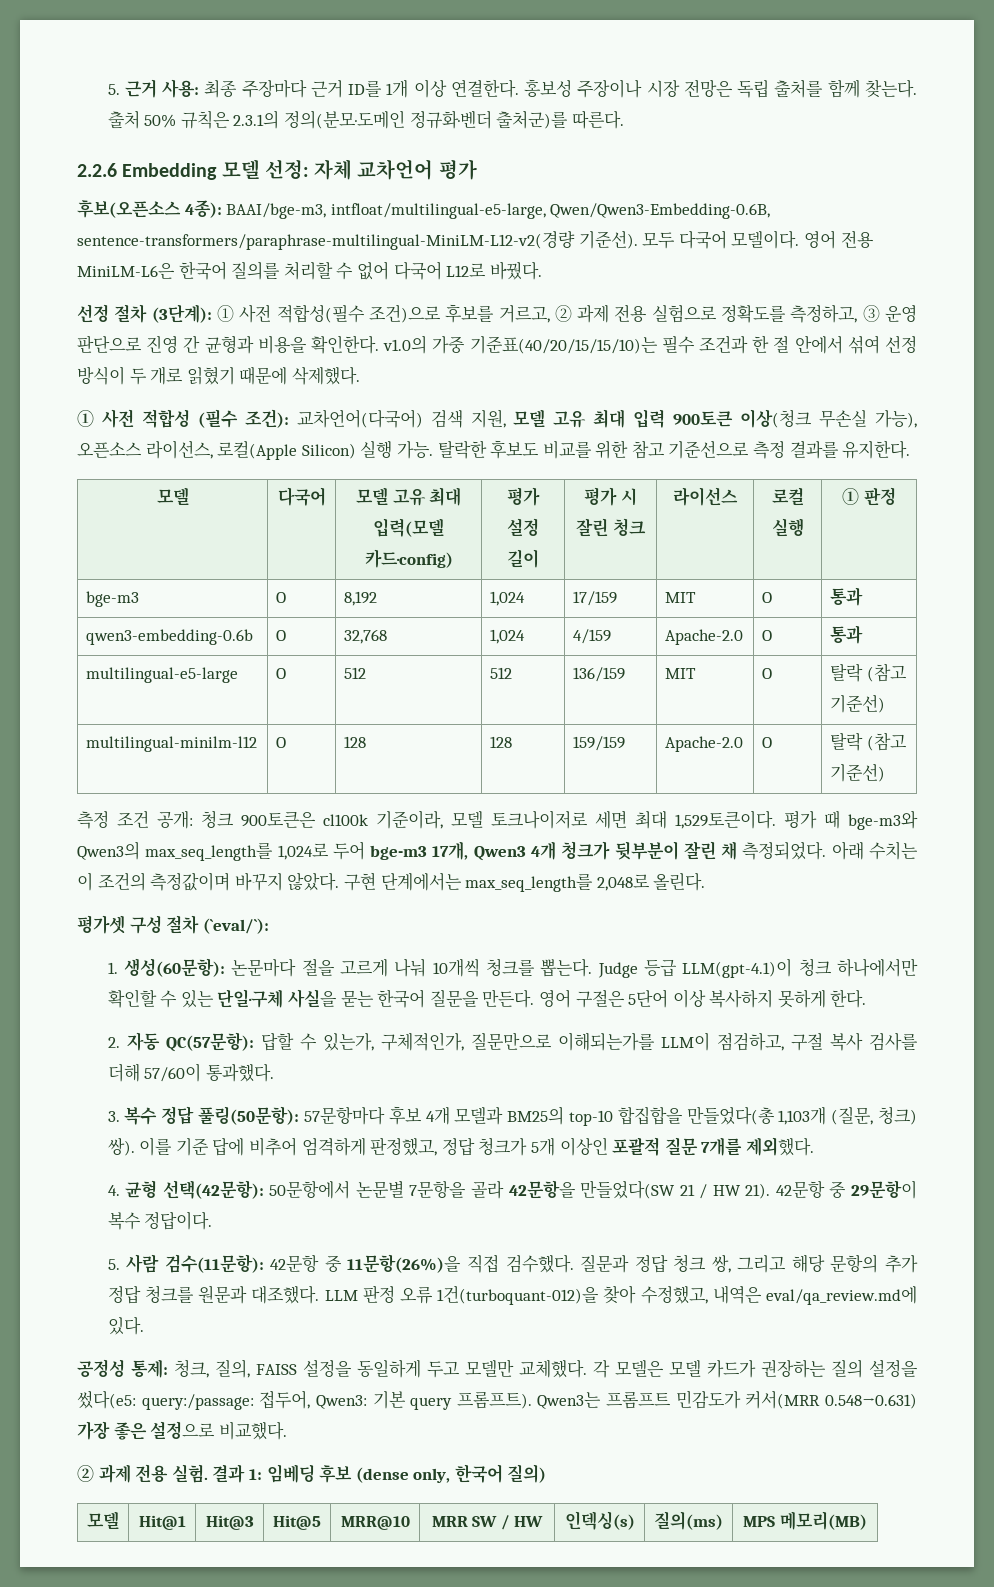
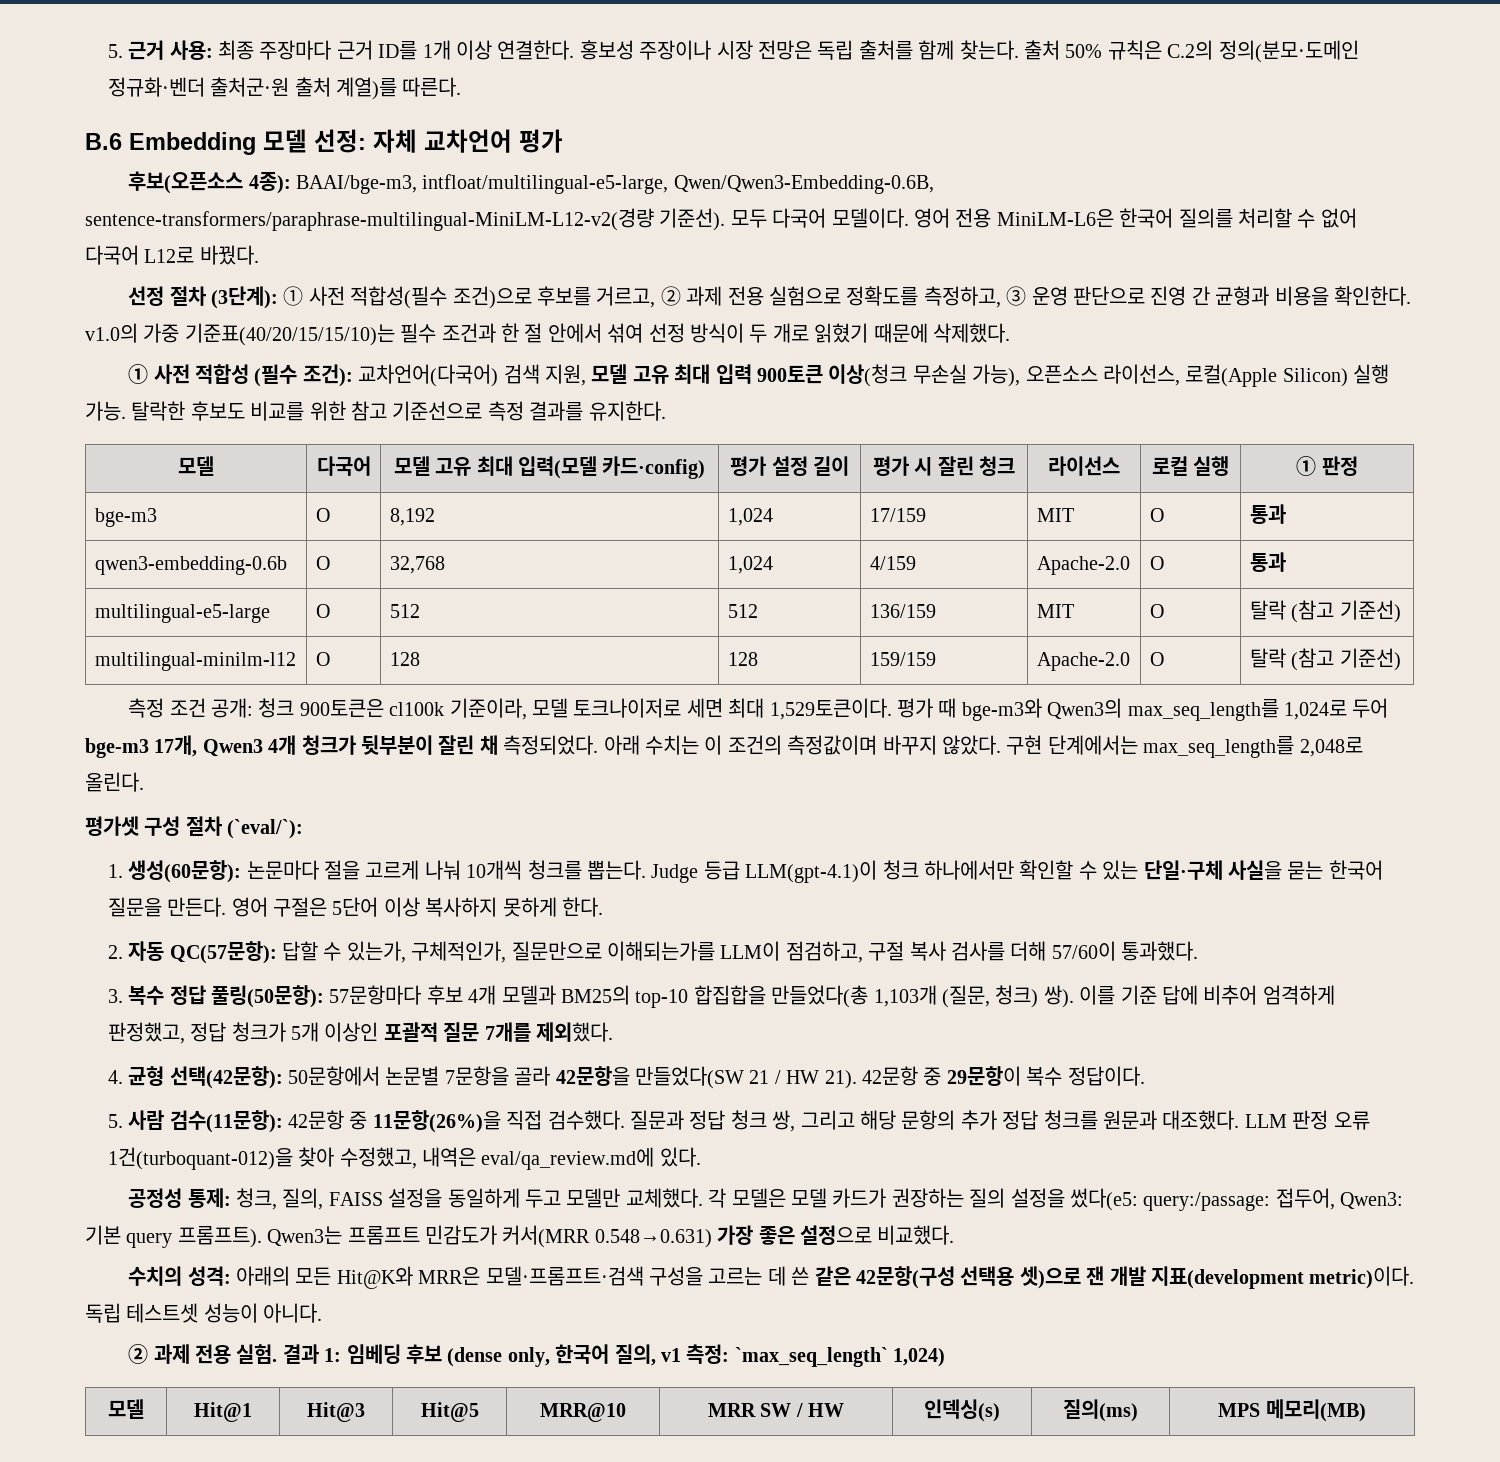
- 출처 50% 규칙은 2.3.1의 정의(분모·도메인 정규화·벤더 출처군)를 따른다.
+ 출처 50% 규칙은 C.2의 정의(분모·도메인 정규화·벤더 출처군·원 출처 계열)를 따른다.
- 2.2.6 Embedding 모델 선정: 자체 교차언어 평가
+ B.6 Embedding 모델 선정: 자체 교차언어 평가
+ 수치의 성격: 아래의 모든 Hit@K와 MRR은 모델·프롬프트·검색 구성을 고르는 데 쓴 같은 42문항(구성 선택용 셋)으로 잰 개발 지표(development metric)이다. 독립 테스트셋 성능이 아니다.
- 결과 1: 임베딩 후보 (dense only, 한국어 질의)
+ 결과 1: 임베딩 후보 (dense only, 한국어 질의, v1 측정: `max_seq_length` 1,024)

